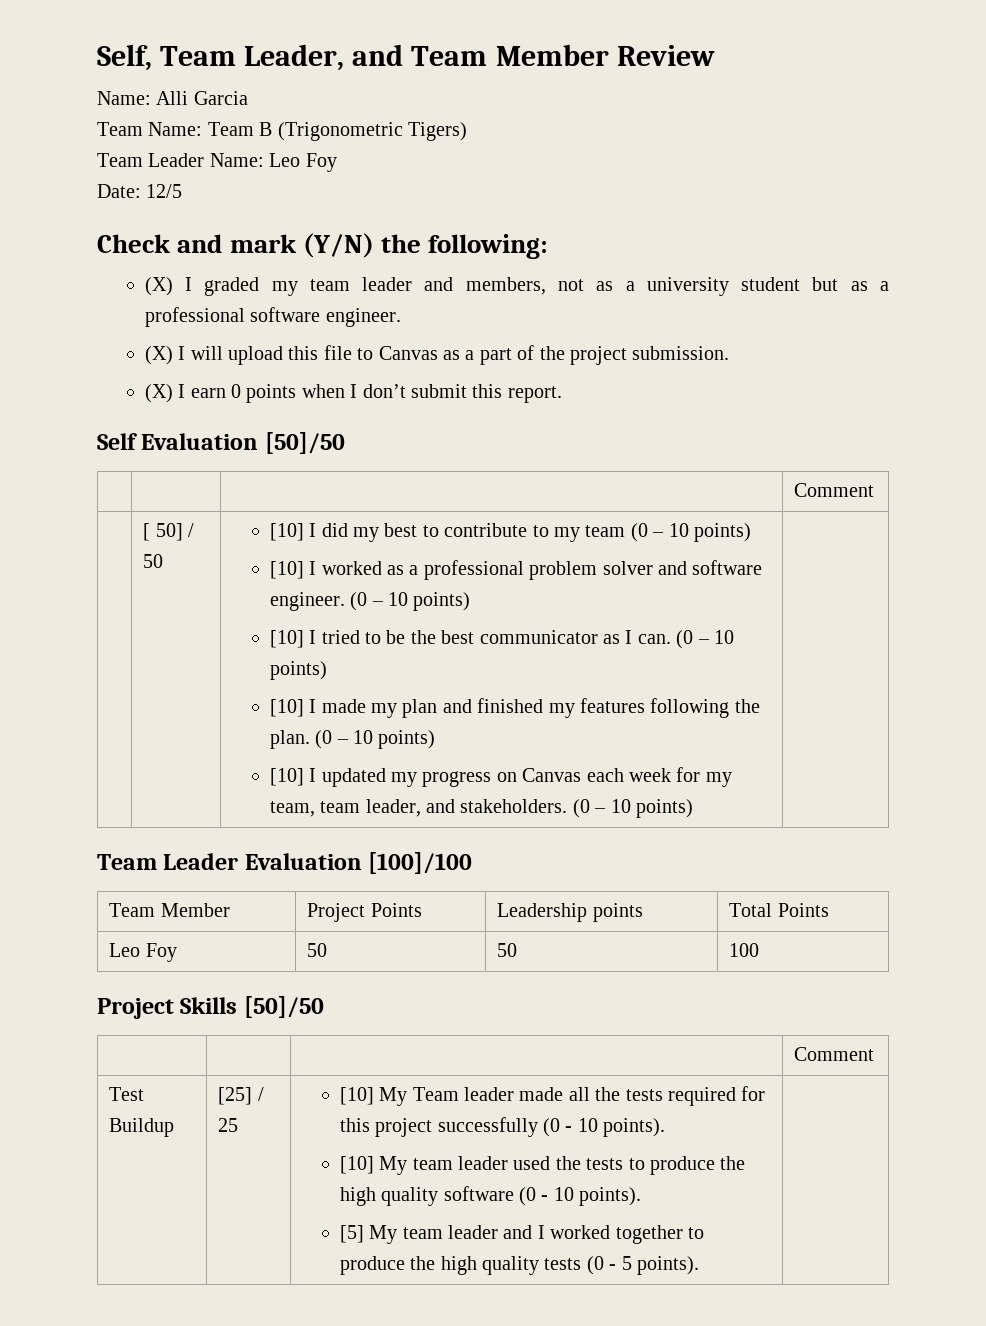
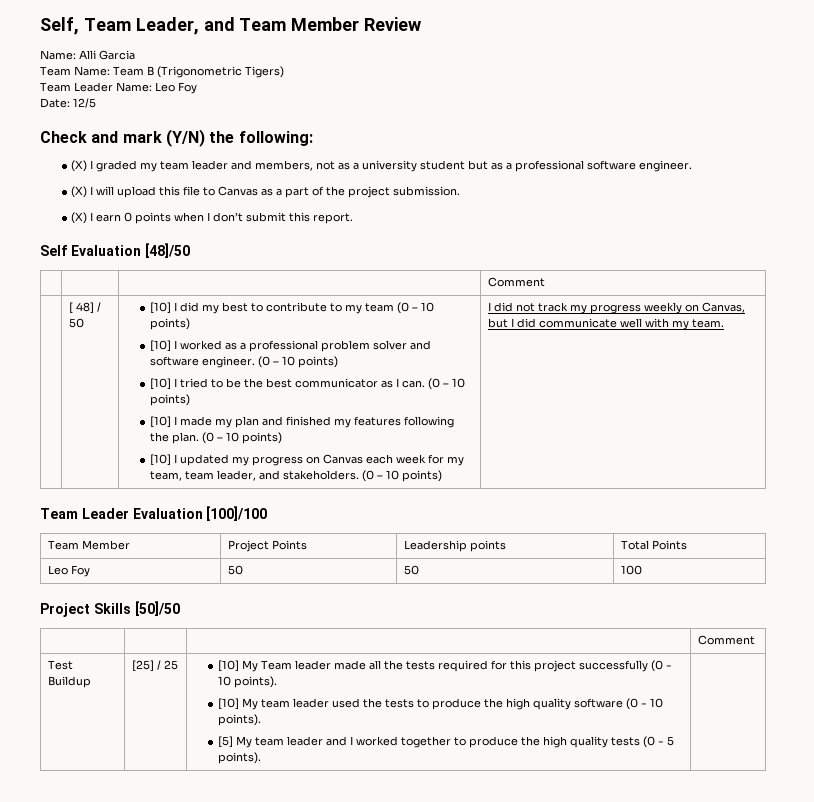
- Self Evaluation [50]/50
+ Self Evaluation [48]/50
- [ 50] / 50
+ [ 48] / 50
+ I did not track my progress weekly on Canvas, but I did communicate well with my team.

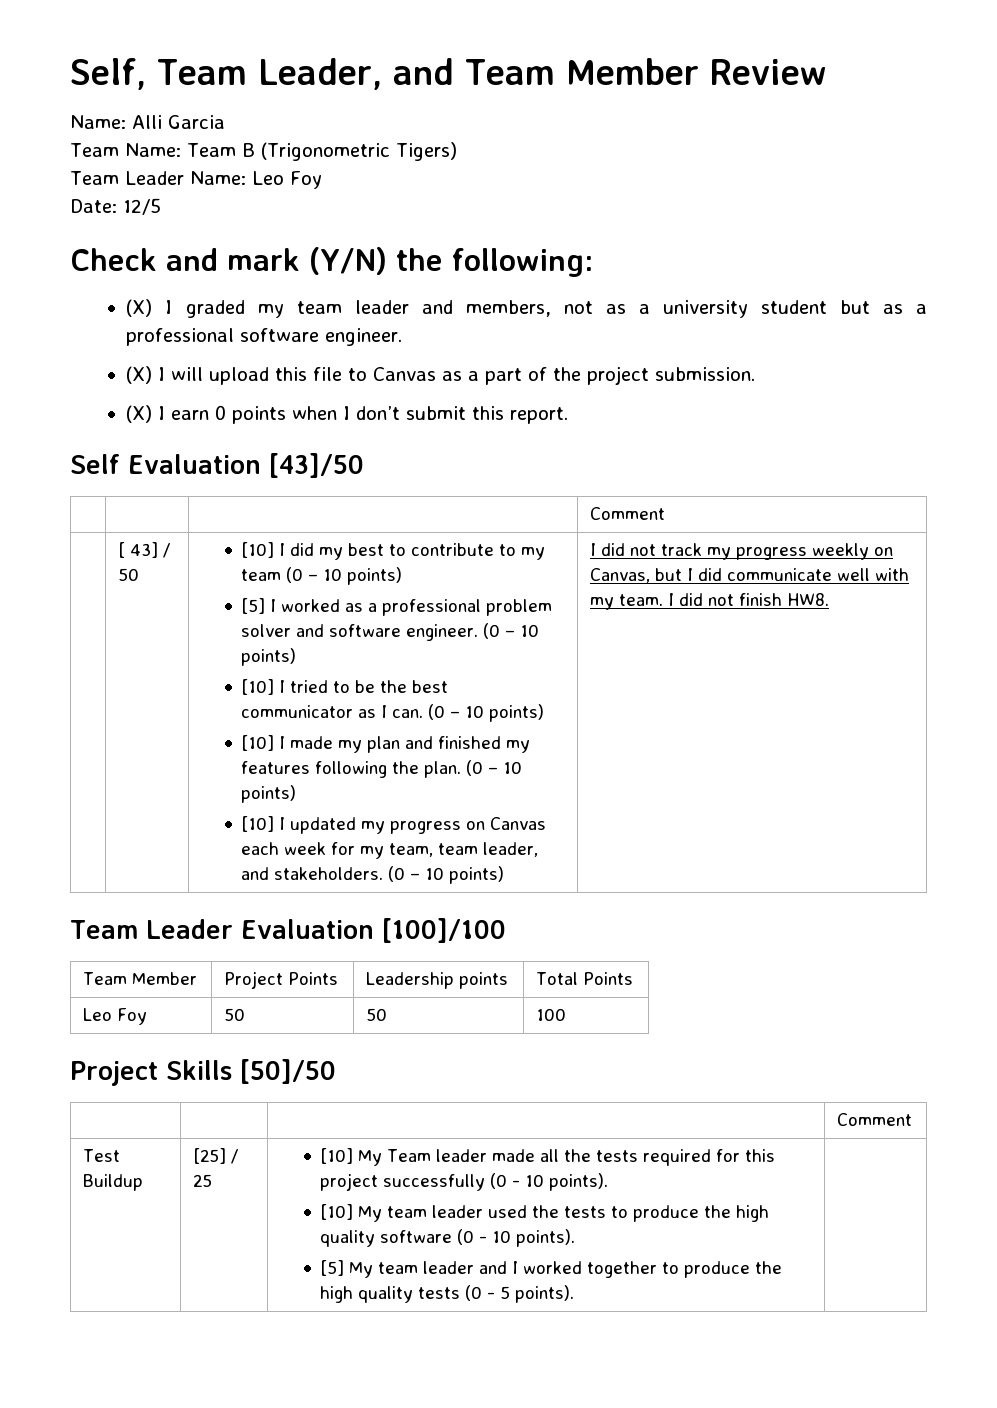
- Self Evaluation [48]/50
+ Self Evaluation [43]/50
- [ 48] / 50
+ [ 43] / 50
- [10] I worked as a professional problem solver and software engineer.
+ [5] I worked as a professional problem solver and software engineer.
+ I did not finish HW8.

